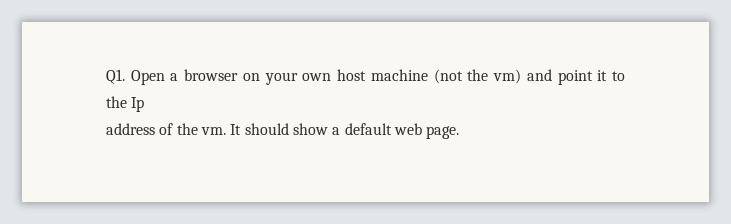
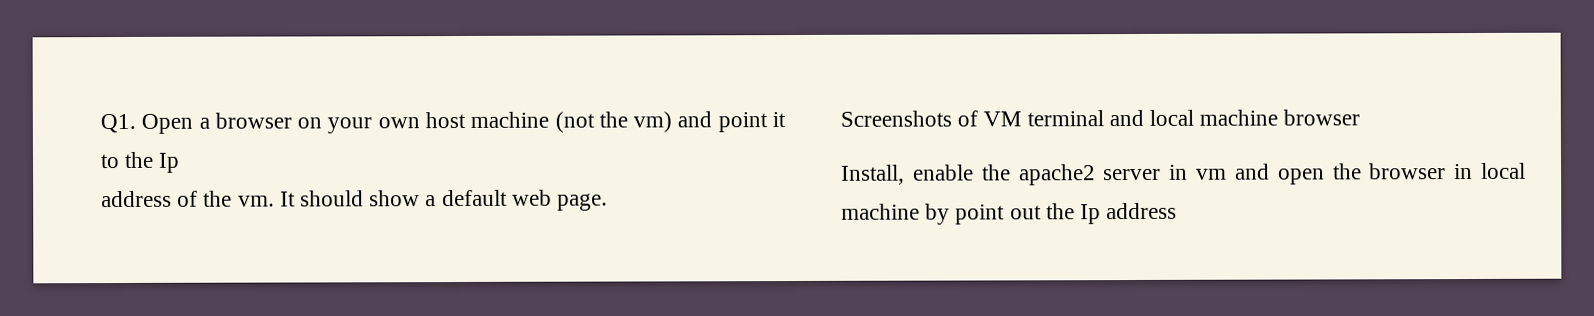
+ Screenshots of VM terminal and local machine browser
+ Install, enable the apache2 server in vm and open the browser in local machine by point out the Ip address

